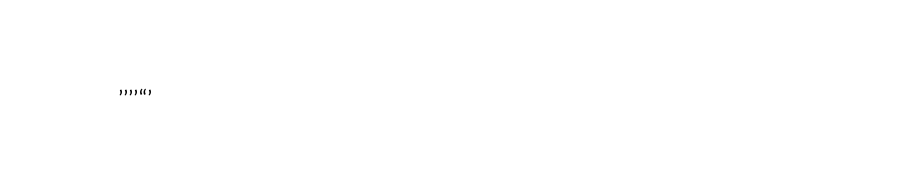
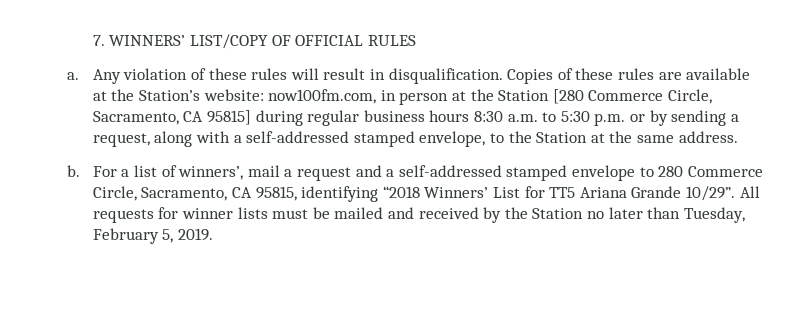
- ’’’’“’
+ 7. WINNERS’ LIST/COPY OF OFFICIAL RULES
+ a. Any violation of these rules will result in disqualification. Copies of these rules are available at the Station’s website: now100fm.com, in person at the Station [280 Commerce Circle, Sacramento, CA 95815] during regular business hours 8:30 a.m. to 5:30 p.m. or by sending a request, along with a self-addressed stamped envelope, to the Station at the same address.
+ b. For a list of winners’, mail a request and a self-addressed stamped envelope to 280 Commerce Circle, Sacramento, CA 95815, identifying “2018 Winners’ List for TT5 Ariana Grande 10/29”. All requests for winner lists must be mailed and received by the Station no later than Tuesday, February 5, 2019.

